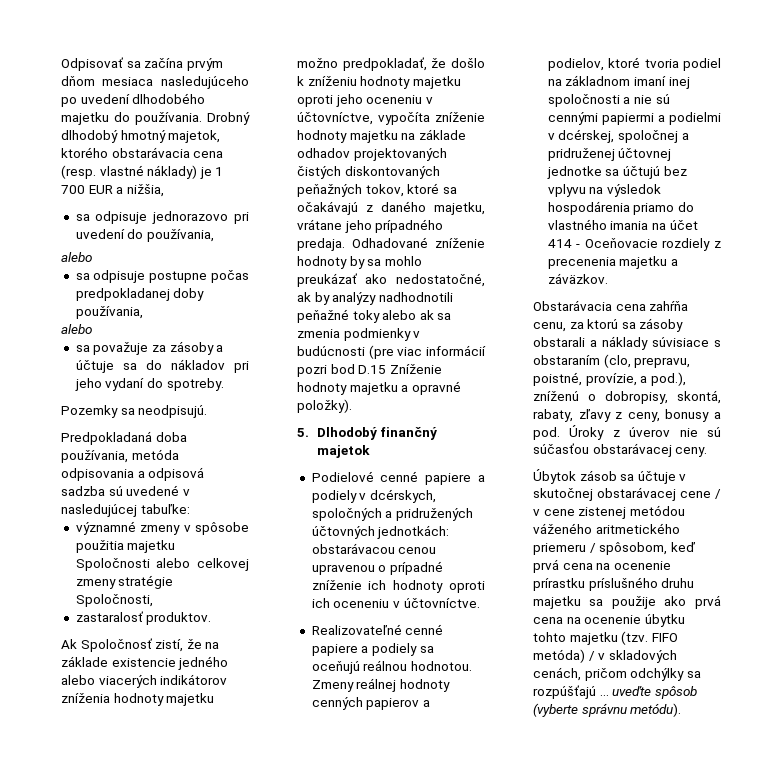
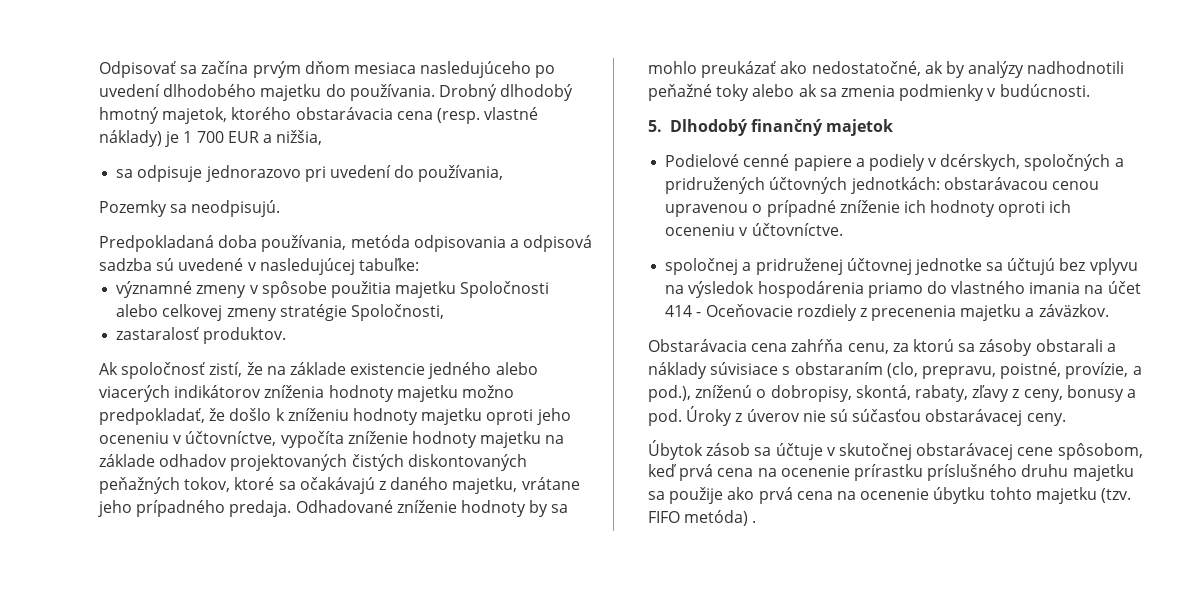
  sa odpisuje jednorazovo pri uvedení do používania,
- alebo
- sa odpisuje postupne počas predpokladanej doby používania,
- alebo
- sa považuje za zásoby a účtuje sa do nákladov pri jeho vydaní do spotreby.
- Ak Spoločnosť zistí, že na základe existencie jedného alebo viacerých indikátorov zníženia hodnoty majetku možno predpokladať, že došlo k zníženiu hodnoty majetku oproti jeho oceneniu v účtovníctve, vypočíta zníženie hodnoty majetku na základe odhadov projektovaných čistých diskontovaných peňažných tokov, ktoré sa očakávajú z daného majetku, vrátane jeho prípadného predaja.
+ Ak spoločnosť zistí, že na základe existencie jedného alebo viacerých indikátorov zníženia hodnoty majetku možno predpokladať, že došlo k zníženiu hodnoty majetku oproti jeho oceneniu v účtovníctve, vypočíta zníženie hodnoty majetku na základe odhadov projektovaných čistých diskontovaných peňažných tokov, ktoré sa očakávajú z daného majetku, vrátane jeho prípadného predaja.
- Odhadované zníženie hodnoty by sa mohlo preukázať ako nedostatočné, ak by analýzy nadhodnotili peňažné toky alebo ak sa zmenia podmienky v budúcnosti (pre viac informácií pozri bod D.15 Zníženie hodnoty majetku a opravné položky).
+ Odhadované zníženie hodnoty by sa mohlo preukázať ako nedostatočné, ak by analýzy nadhodnotili peňažné toky alebo ak sa zmenia podmienky v budúcnosti.
- Realizovateľné cenné papiere a podiely sa oceňujú reálnou hodnotou. Zmeny reálnej hodnoty cenných papierov a podielov, ktoré tvoria podiel na základnom imaní inej spoločnosti a nie sú cennými papiermi a podielmi v dcérskej, spoločnej a pridruženej účtovnej jednotke sa účtujú bez vplyvu na výsledok hospodárenia priamo do vlastného imania na účet 414 - Oceňovacie rozdiely z precenenia majetku a záväzkov.
+ spoločnej a pridruženej účtovnej jednotke sa účtujú bez vplyvu na výsledok hospodárenia priamo do vlastného imania na účet 414 - Oceňovacie rozdiely z precenenia majetku a záväzkov.
- Úbytok zásob sa účtuje v skutočnej obstarávacej cene / v cene zistenej metódou váženého aritmetického priemeru / spôsobom, keď prvá cena na ocenenie prírastku príslušného druhu majetku sa použije ako prvá cena na ocenenie úbytku tohto majetku (tzv.
+ Úbytok zásob sa účtuje v skutočnej obstarávacej cene spôsobom, keď prvá cena na ocenenie prírastku príslušného druhu majetku sa použije ako prvá cena na ocenenie úbytku tohto majetku (tzv.
- FIFO metóda) / v skladových cenách, pričom odchýlky sa rozpúšťajú ... uveďte spôsob (vyberte správnu metódu).
+ FIFO metóda) .

